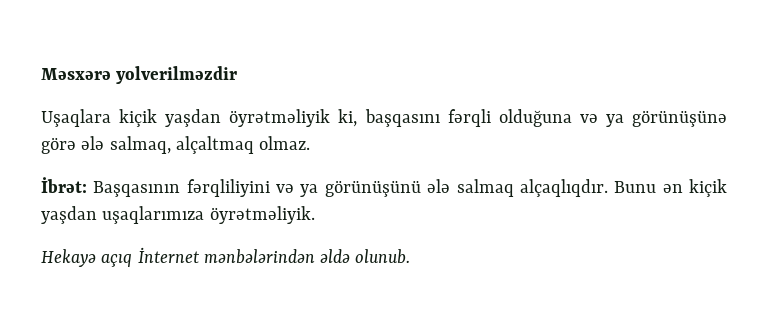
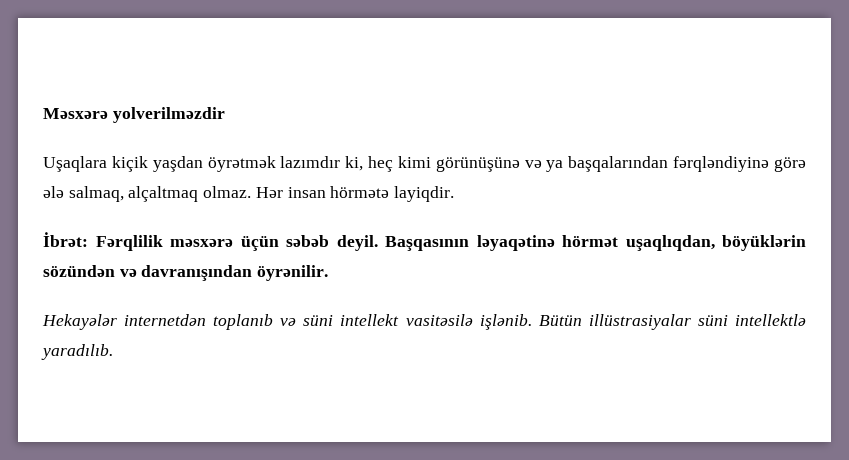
- Uşaqlara kiçik yaşdan öyrətməliyik ki, başqasını fərqli olduğuna və ya görünüşünə görə ələ salmaq, alçaltmaq olmaz.
- İbrət: Başqasının fərqliliyini və ya görünüşünü ələ salmaq alçaqlıqdır. Bunu ən kiçik yaşdan uşaqlarımıza öyrətməliyik.
- Hekayə açıq İnternet mənbələrindən əldə olunub.
+ Uşaqlara kiçik yaşdan öyrətmək lazımdır ki, heç kimi görünüşünə və ya başqalarından fərqləndiyinə görə ələ salmaq, alçaltmaq olmaz. Hər insan hörmətə layiqdir.
+ İbrət: Fərqlilik məsxərə üçün səbəb deyil. Başqasının ləyaqətinə hörmət uşaqlıqdan, böyüklərin sözündən və davranışından öyrənilir.
+ Hekayələr internetdən toplanıb və süni intellekt vasitəsilə işlənib. Bütün illüstrasiyalar süni intellektlə yaradılıb.

